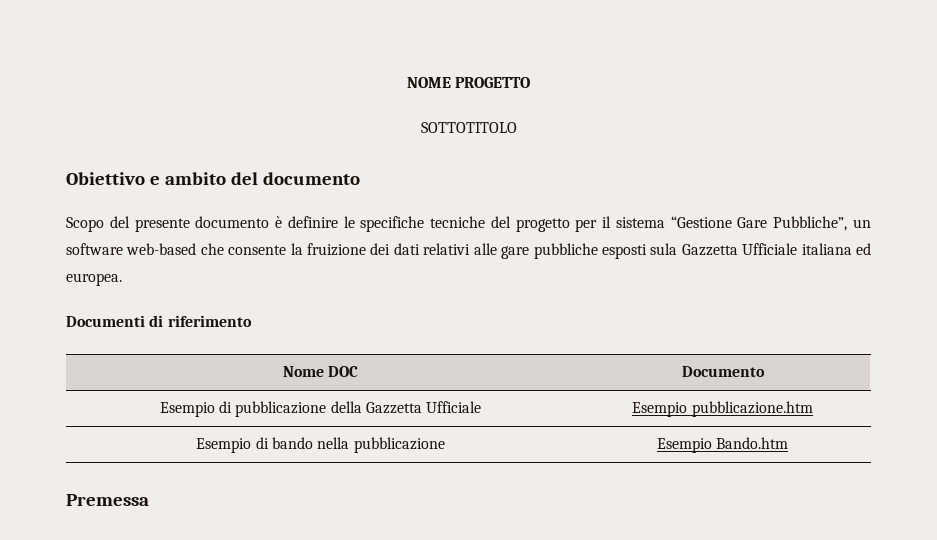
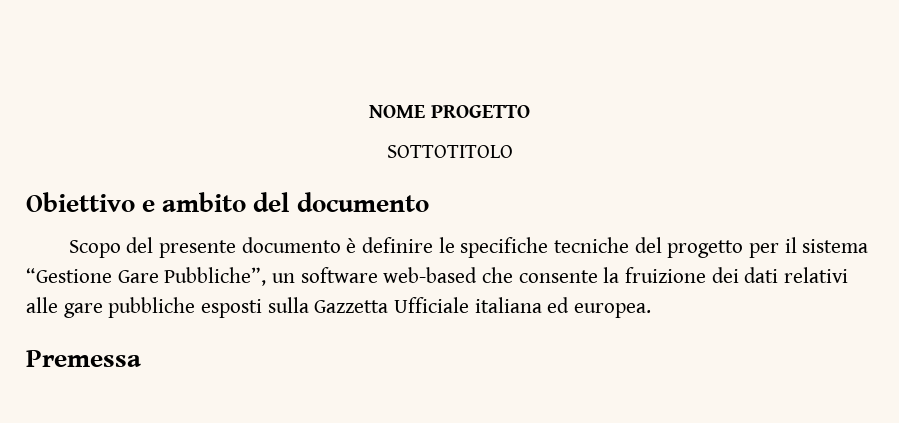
- Scopo del presente documento è definire le specifiche tecniche del progetto per il sistema “Gestione Gare Pubbliche”, un software web-based che consente la fruizione dei dati relativi alle gare pubbliche esposti sula Gazzetta Ufficiale italiana ed europea.
+ Scopo del presente documento è definire le specifiche tecniche del progetto per il sistema “Gestione Gare Pubbliche”, un software web-based che consente la fruizione dei dati relativi alle gare pubbliche esposti sulla Gazzetta Ufficiale italiana ed europea.
- Documenti di riferimento
- Nome DOC | Documento
- Esempio di pubblicazione della Gazzetta Ufficiale | Esempio pubblicazione.htm
- Esempio di bando nella pubblicazione | Esempio Bando.htm

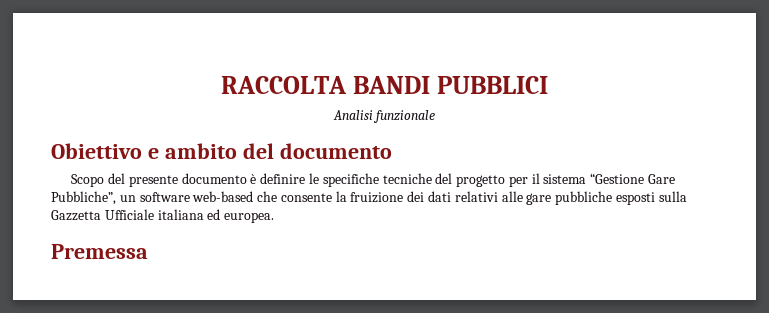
- NOME PROGETTO
- SOTTOTITOLO
+ RACCOLTA BANDI PUBBLICI
+ Analisi funzionale

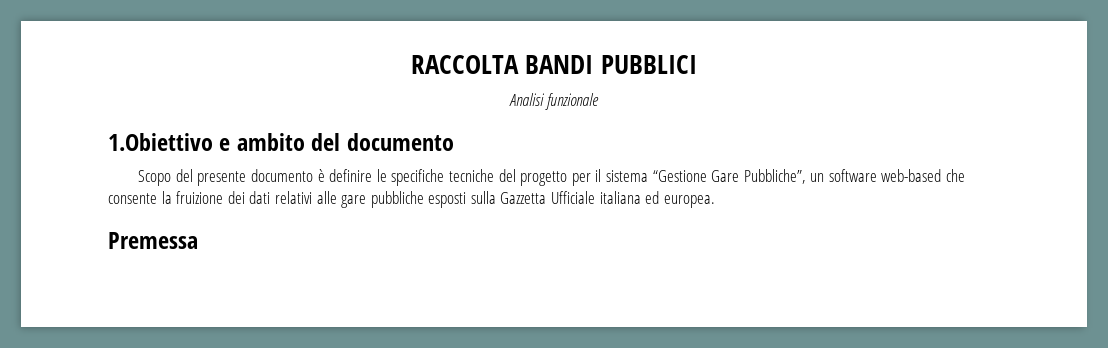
- Obiettivo e ambito del documento
+ 1.Obiettivo e ambito del documento

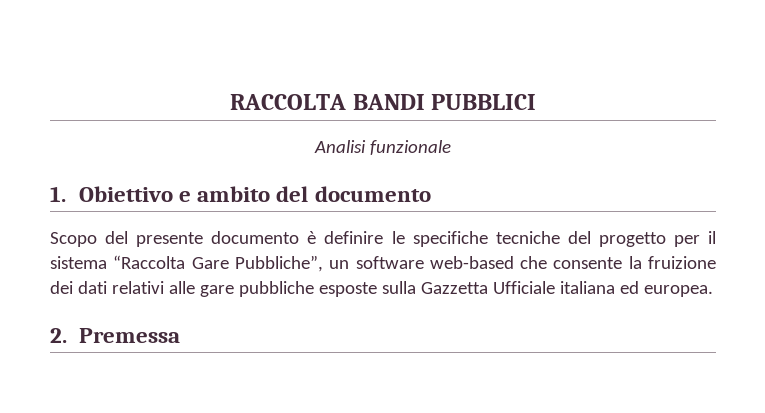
- 1.Obiettivo e ambito del documento
+ 1. Obiettivo e ambito del documento
- Scopo del presente documento è definire le specifiche tecniche del progetto per il sistema “Gestione Gare Pubbliche”, un software web-based che consente la fruizione dei dati relativi alle gare pubbliche esposti sulla Gazzetta Ufficiale italiana ed europea.
+ Scopo del presente documento è definire le specifiche tecniche del progetto per il sistema “Raccolta Gare Pubbliche”, un software web-based che consente la fruizione dei dati relativi alle gare pubbliche esposte sulla Gazzetta Ufficiale italiana ed europea.
- Premessa
+ 2. Premessa

